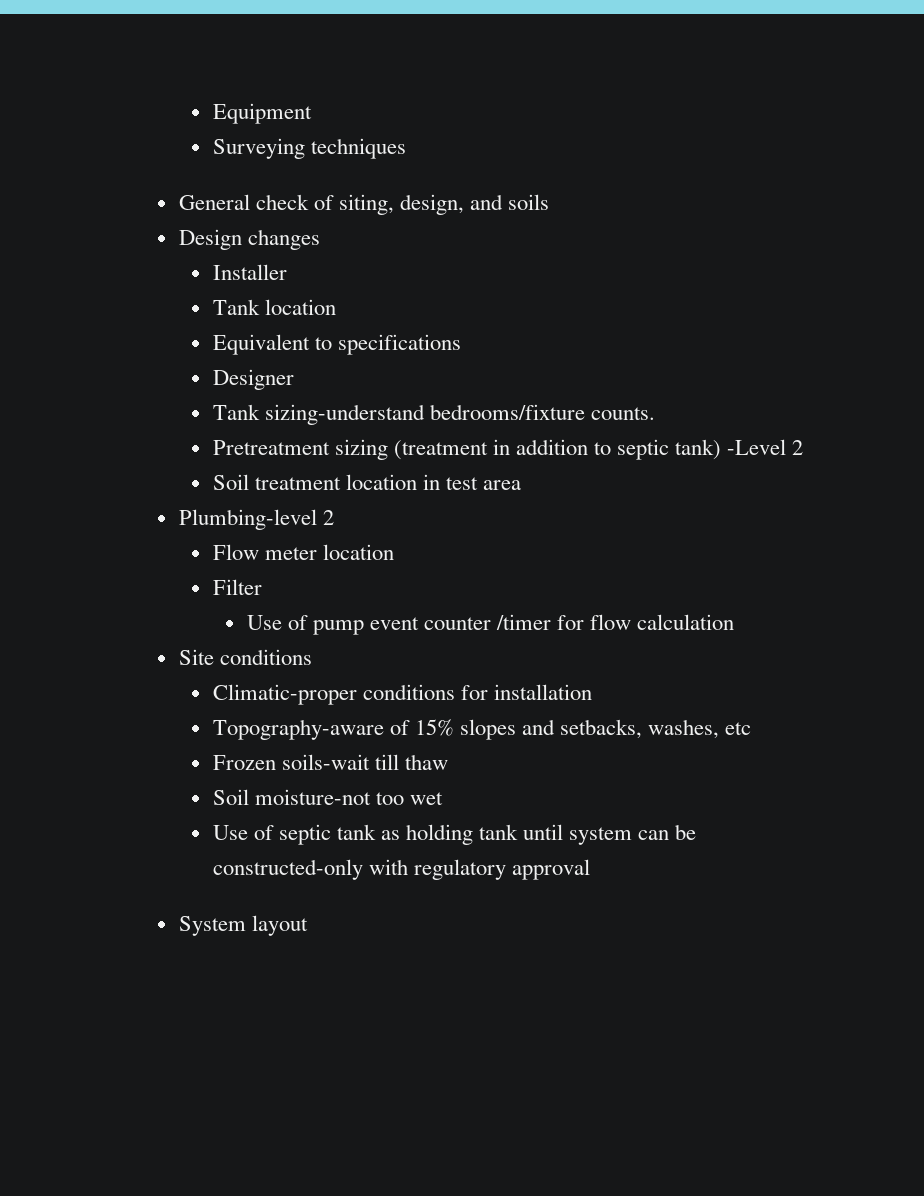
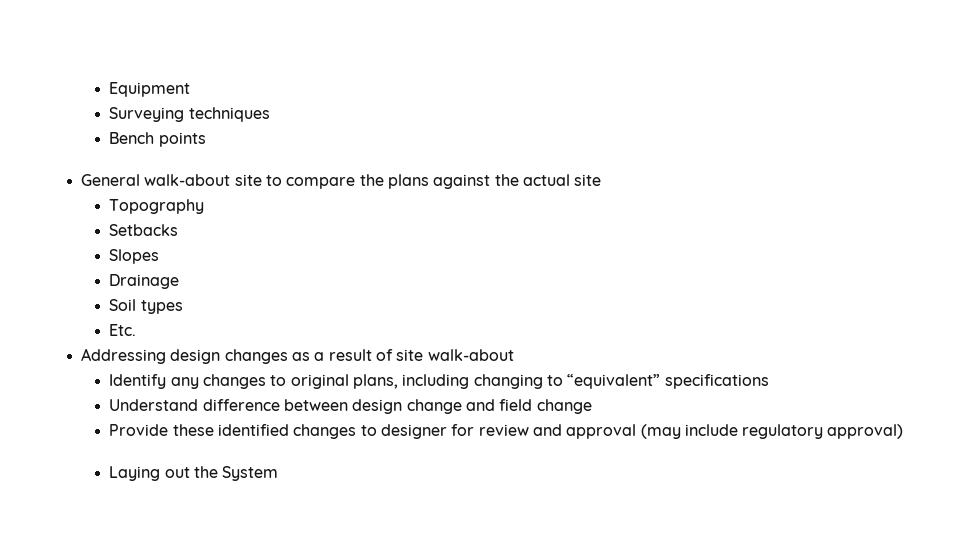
+ Bench points
- General check of siting, design, and soils
- Design changes
- Installer
- Tank location
- Equivalent to specifications
- Designer
- Tank sizing-understand bedrooms/fixture counts.
- Pretreatment sizing (treatment in addition to septic tank) -Level 2
- Soil treatment location in test area
- Plumbing-level 2
- Flow meter location
- Filter
- Use of pump event counter /timer for flow calculation
- Site conditions
- Climatic-proper conditions for installation
- Topography-aware of 15% slopes and setbacks, washes, etc
- Frozen soils-wait till thaw
- Soil moisture-not too wet
- Use of septic tank as holding tank until system can be constructed-only with regulatory approval
- System layout
+ General walk-about site to compare the plans against the actual site
+ Topography
+ Setbacks
+ Slopes
+ Drainage
+ Soil types
+ Etc.
+ Addressing design changes as a result of site walk-about
+ Identify any changes to original plans, including changing to “equivalent” specifications
+ Understand difference between design change and field change
+ Provide these identified changes to designer for review and approval (may include regulatory approval)
+ Laying out the System

